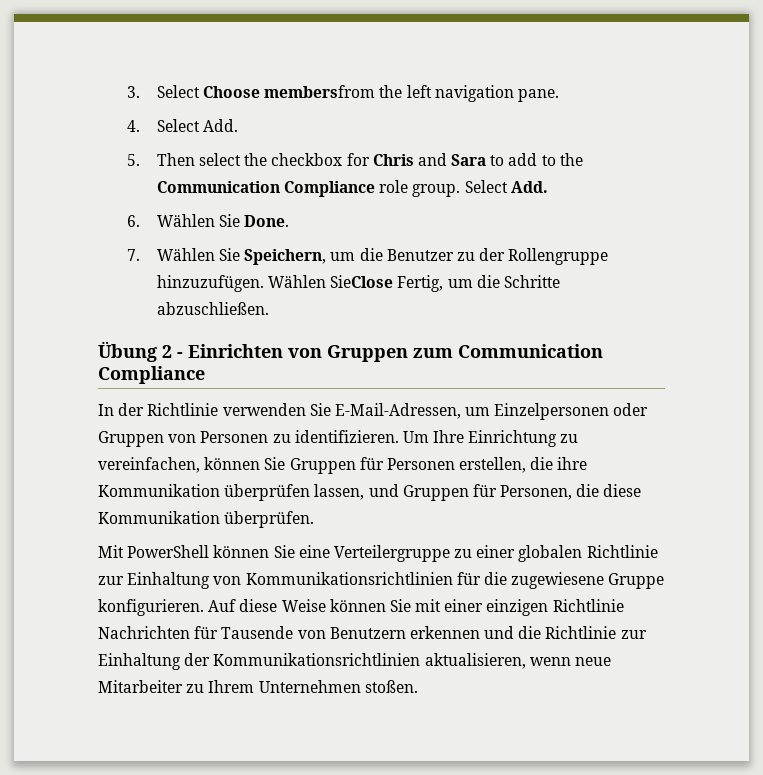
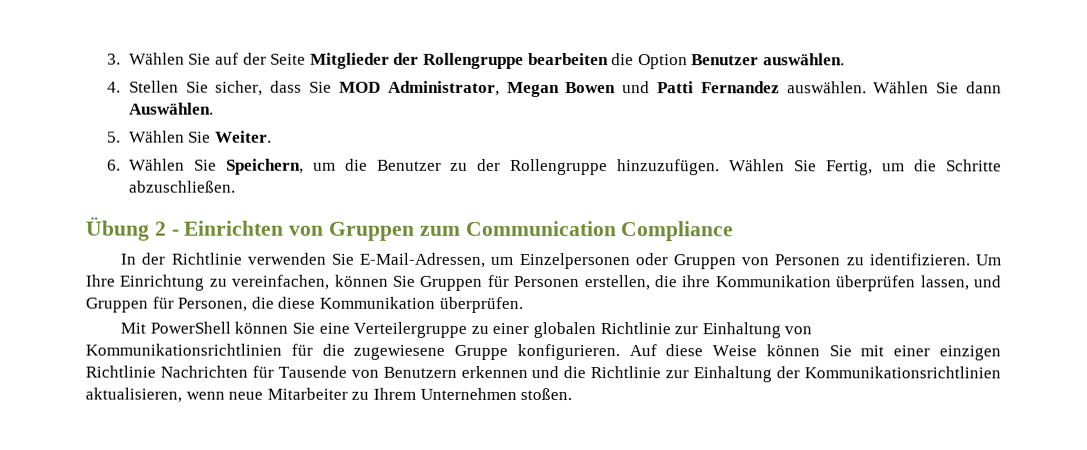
- 3. Select Choose membersfrom the left navigation pane.
- 4. Select Add.
- 5. Then select the checkbox for Chris and Sara to add to the Communication Compliance role group. Select Add.
- 6. Wählen Sie Done.
- 7. Wählen Sie Speichern, um die Benutzer zu der Rollengruppe hinzuzufügen.
+ 3. Wählen Sie auf der Seite Mitglieder der Rollengruppe bearbeiten die Option Benutzer auswählen.
+ 4. Stellen Sie sicher, dass Sie MOD Administrator, Megan Bowen und Patti Fernandez auswählen. Wählen Sie dann Auswählen.
+ 5. Wählen Sie Weiter.
+ 6. Wählen Sie Speichern, um die Benutzer zu der Rollengruppe hinzuzufügen.
- Wählen SieClose Fertig, um die Schritte abzuschließen.
+ Wählen Sie Fertig, um die Schritte abzuschließen.

